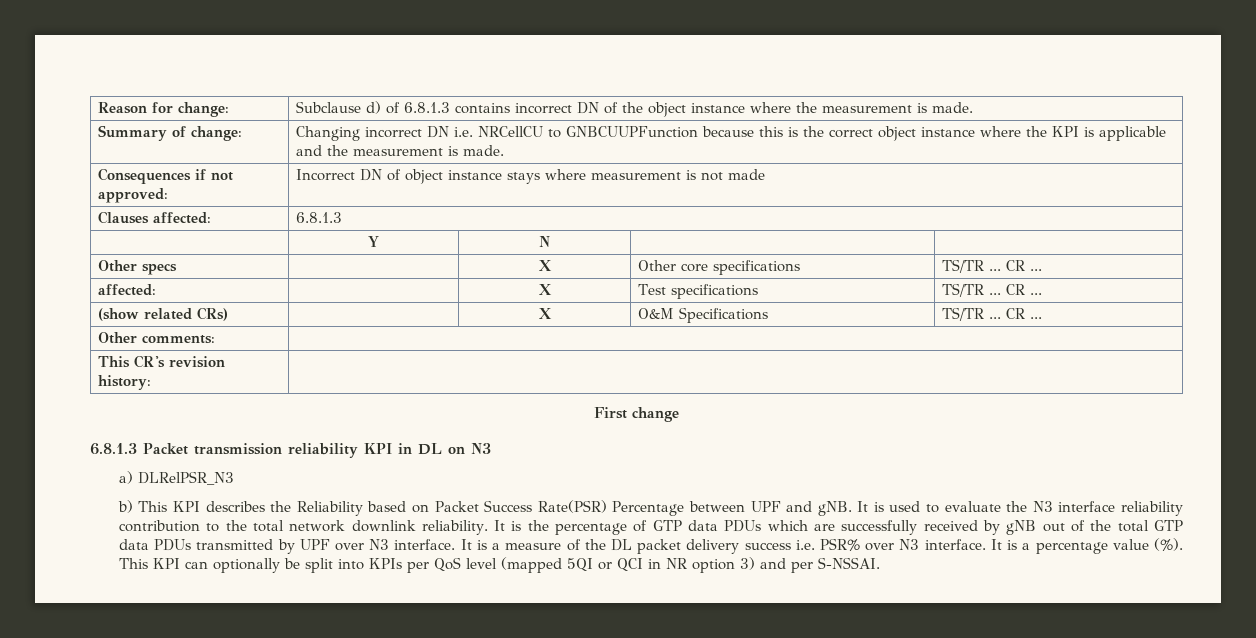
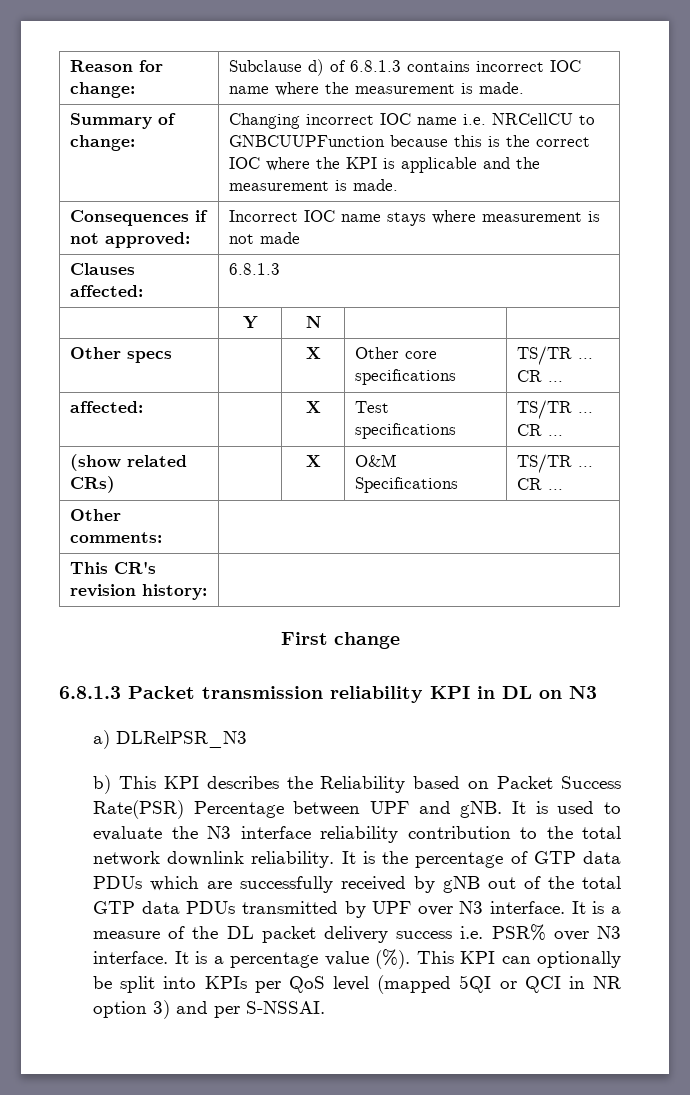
- Reason for change: | Subclause d) of 6.8.1.3 contains incorrect DN of the object instance where the measurement is made.
+ Reason for change: | Subclause d) of 6.8.1.3 contains incorrect IOC name where the measurement is made.
- Summary of change: | Changing incorrect DN i.e. NRCellCU to GNBCUUPFunction because this is the correct object instance where the KPI is applicable and the measurement is made.
+ Summary of change: | Changing incorrect IOC name i.e. NRCellCU to GNBCUUPFunction because this is the correct IOC where the KPI is applicable and the measurement is made.
- Consequences if not approved: | Incorrect DN of object instance stays where measurement is not made
+ Consequences if not approved: | Incorrect IOC name stays where measurement is not made

